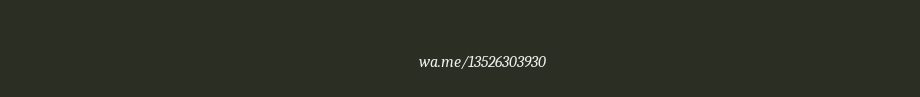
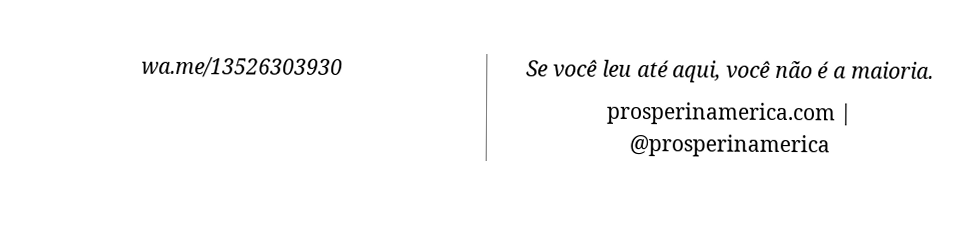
+ Se você leu até aqui, você não é a maioria.
+ prosperinamerica.com | @prosperinamerica

